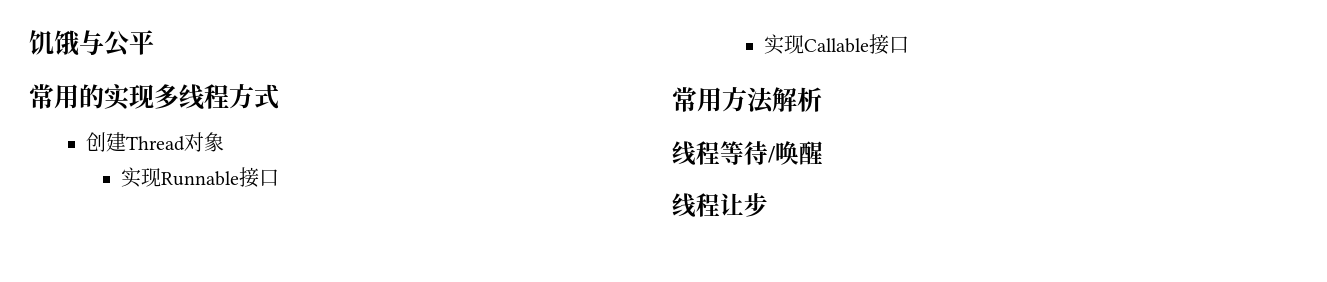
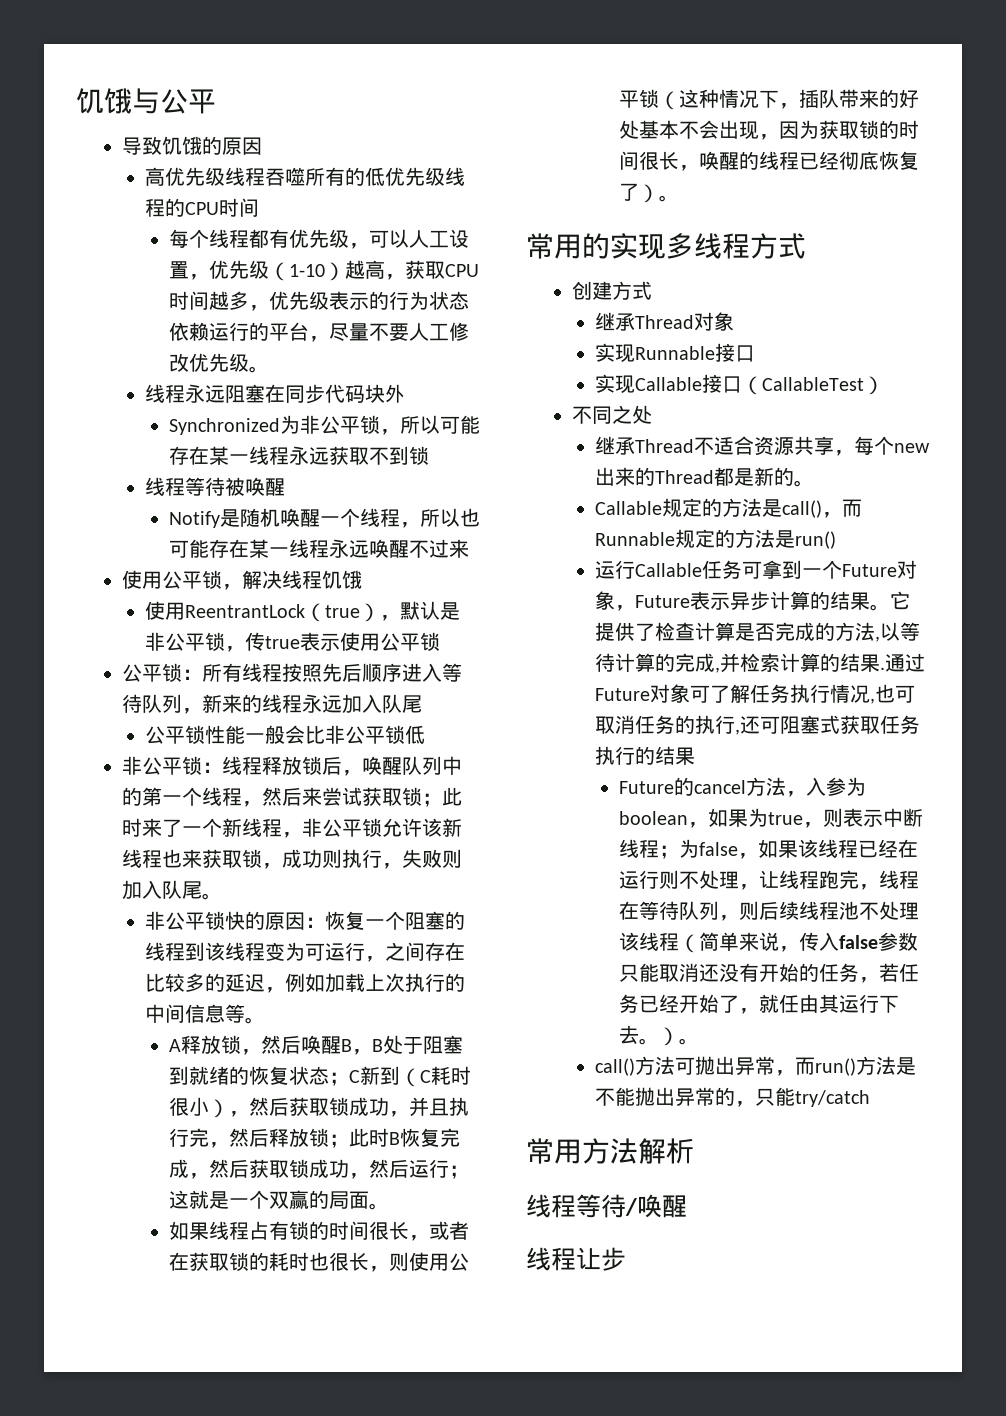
+ 导致饥饿的原因
+ 高优先级线程吞噬所有的低优先级线程的CPU时间
+ 每个线程都有优先级，可以人工设置，优先级（1-10）越高，获取CPU时间越多，优先级表示的行为状态依赖运行的平台，尽量不要人工修改优先级。
+ 线程永远阻塞在同步代码块外
+ Synchronized为非公平锁，所以可能存在某一线程永远获取不到锁
+ 线程等待被唤醒
+ Notify是随机唤醒一个线程，所以也可能存在某一线程永远唤醒不过来
+ 使用公平锁，解决线程饥饿
+ 使用ReentrantLock（true），默认是非公平锁，传true表示使用公平锁
+ 公平锁：所有线程按照先后顺序进入等待队列，新来的线程永远加入队尾
+ 公平锁性能一般会比非公平锁低
+ 非公平锁：线程释放锁后，唤醒队列中的第一个线程，然后来尝试获取锁；此时来了一个新线程，非公平锁允许该新线程也来获取锁，成功则执行，失败则加入队尾。
+ 非公平锁快的原因：恢复一个阻塞的线程到该线程变为可运行，之间存在比较多的延迟，例如加载上次执行的中间信息等。
+ A释放锁，然后唤醒B，B处于阻塞到就绪的恢复状态；C新到（C耗时很小），然后获取锁成功，并且执行完，然后释放锁；此时B恢复完成，然后获取锁成功，然后运行；这就是一个双赢的局面。
+ 如果线程占有锁的时间很长，或者在获取锁的耗时也很长，则使用公平锁（这种情况下，插队带来的好处基本不会出现，因为获取锁的时间很长，唤醒的线程已经彻底恢复了）。
- 创建Thread对象
+ 创建方式
+ 继承Thread对象
- 实现Callable接口
+ 实现Callable接口（CallableTest）
+ 不同之处
+ 继承Thread不适合资源共享，每个new出来的Thread都是新的。
+ Callable规定的方法是call()，而Runnable规定的方法是run()
+ 运行Callable任务可拿到一个Future对象，Future表示异步计算的结果。它提供了检查计算是否完成的方法,以等待计算的完成,并检索计算的结果.通过Future对象可了解任务执行情况,也可取消任务的执行,还可阻塞式获取任务执行的结果
+ Future的cancel方法，入参为boolean，如果为true，则表示中断线程；为false，如果该线程已经在运行则不处理，让线程跑完，线程在等待队列，则后续线程池不处理该线程（简单来说，传入false参数只能取消还没有开始的任务，若任务已经开始了，就任由其运行下去。）。
+ call()方法可抛出异常，而run()方法是不能抛出异常的，只能try/catch

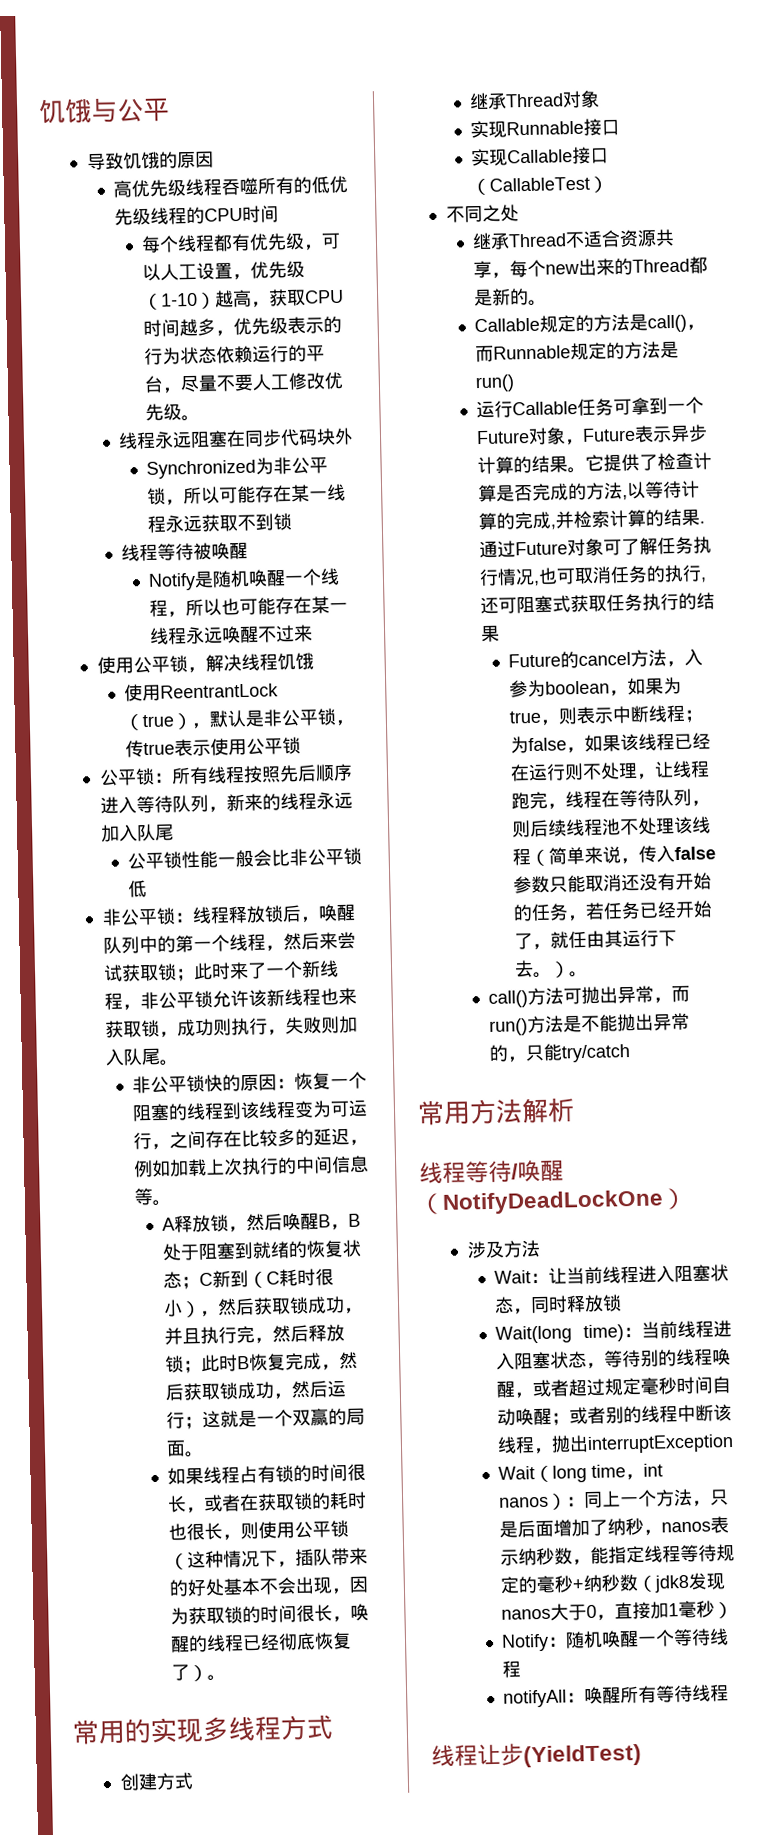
- 线程等待/唤醒
+ 线程等待/唤醒（NotifyDeadLockOne）
+ 涉及方法
+ Wait：让当前线程进入阻塞状态，同时释放锁
+ Wait(long time)：当前线程进入阻塞状态，等待别的线程唤醒，或者超过规定毫秒时间自动唤醒；或者别的线程中断该线程，抛出interruptException
+ Wait（long time，int nanos）：同上一个方法，只是后面增加了纳秒，nanos表示纳秒数，能指定线程等待规定的毫秒+纳秒数（jdk8发现nanos大于0，直接加1毫秒）
+ Notify：随机唤醒一个等待线程
+ notifyAll：唤醒所有等待线程
- 线程让步
+ 线程让步(YieldTest)

